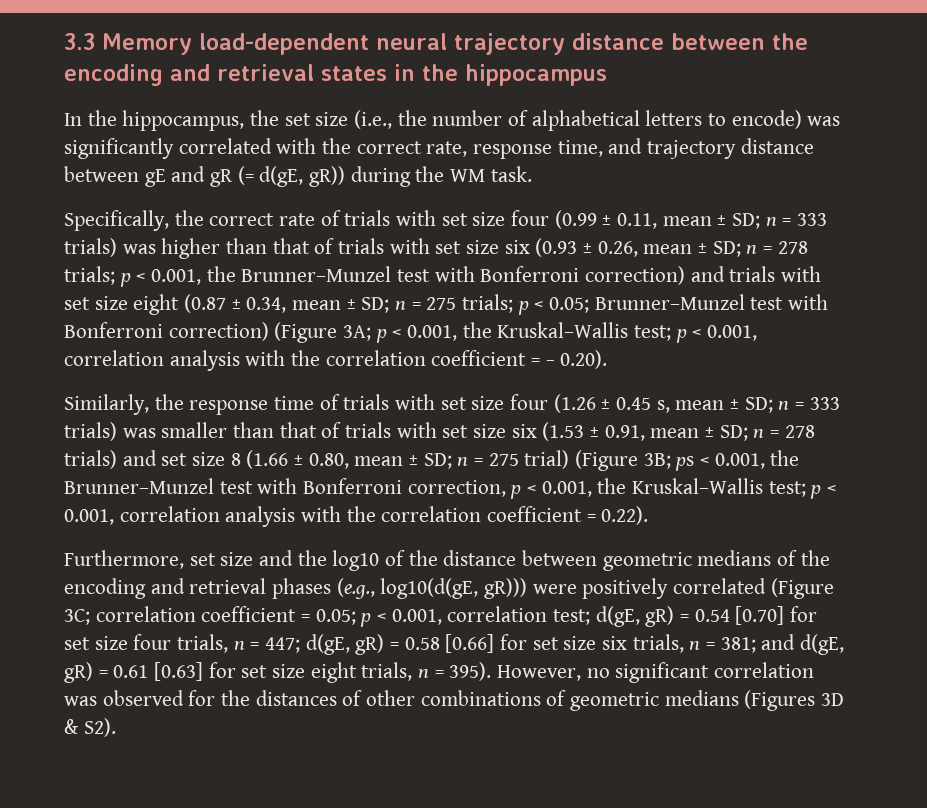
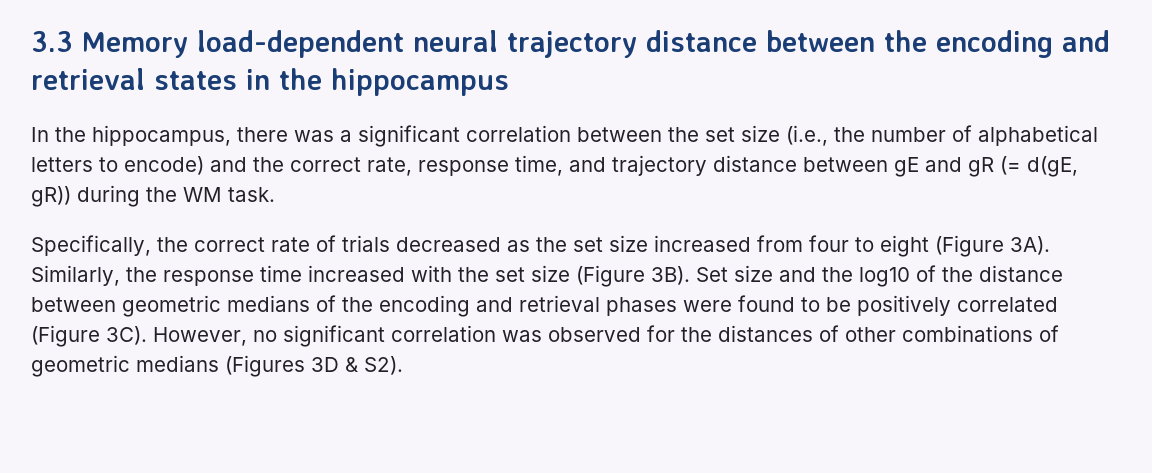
- In the hippocampus, the set size (i.e., the number of alphabetical letters to encode) was significantly correlated with the correct rate, response time, and trajectory distance between gE and gR (= d(gE, gR)) during the WM task.
+ In the hippocampus, there was a significant correlation between the set size (i.e., the number of alphabetical letters to encode) and the correct rate, response time, and trajectory distance between gE and gR (= d(gE, gR)) during the WM task.
- Specifically, the correct rate of trials with set size four (0.99 ± 0.11, mean ± SD; n = 333 trials) was higher than that of trials with set size six (0.93 ± 0.26, mean ± SD; n = 278 trials; p < 0.001, the Brunner–Munzel test with Bonferroni correction) and trials with set size eight (0.87 ± 0.34, mean ± SD; n = 275 trials; p < 0.05; Brunner–Munzel test with Bonferroni correction) (Figure 3A; p < 0.001, the Kruskal–Wallis test; p < 0.001, correlation analysis with the correlation coefficient = − 0.20).
- Similarly, the response time of trials with set size four (1.26 ± 0.45 s, mean ± SD; n = 333 trials) was smaller than that of trials with set size six (1.53 ± 0.91, mean ± SD; n = 278 trials) and set size 8 (1.66 ± 0.80, mean ± SD; n = 275 trial) (Figure 3B; ps < 0.001, the Brunner–Munzel test with Bonferroni correction, p < 0.001, the Kruskal–Wallis test; p < 0.001, correlation analysis with the correlation coefficient = 0.22).
- Furthermore, set size and the log10 of the distance between geometric medians of the encoding and retrieval phases (e.g., log10(d(gE, gR))) were positively correlated (Figure 3C; correlation coefficient = 0.05; p < 0.001, correlation test; d(gE, gR) = 0.54 [0.70] for set size four trials, n = 447; d(gE, gR) = 0.58 [0.66] for set size six trials, n = 381; and d(gE, gR) = 0.61 [0.63] for set size eight trials, n = 395).
+ Specifically, the correct rate of trials decreased as the set size increased from four to eight (Figure 3A). Similarly, the response time increased with the set size (Figure 3B). Set size and the log10 of the distance between geometric medians of the encoding and retrieval phases were found to be positively correlated (Figure 3C).

